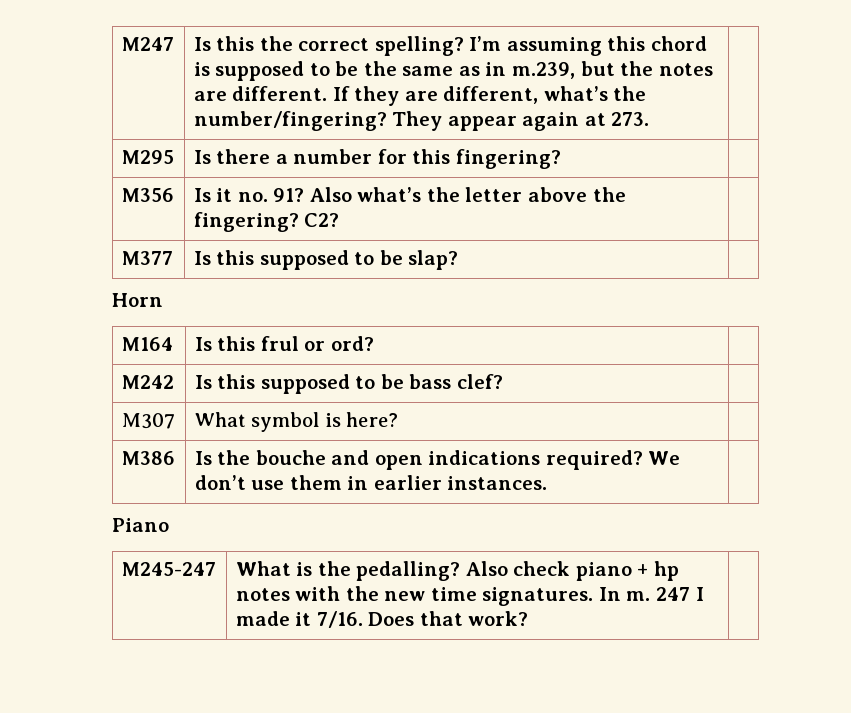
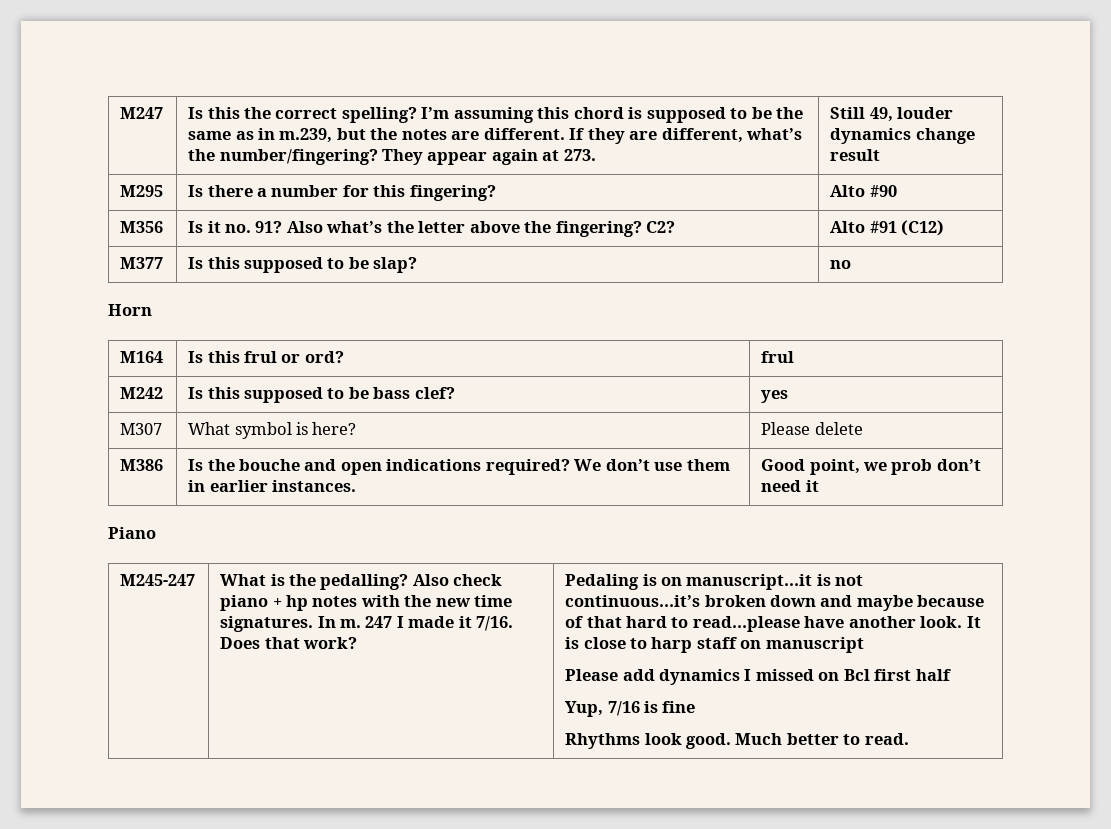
+ Still 49, louder dynamics change result
- M295 | Is there a number for this fingering? |
+ M295 | Is there a number for this fingering? | Alto #90
- M356 | Is it no. 91? Also what’s the letter above the fingering? C2? |
+ M356 | Is it no. 91? Also what’s the letter above the fingering? C2? | Alto #91 (C12)
- M377 | Is this supposed to be slap? |
+ M377 | Is this supposed to be slap? | no
- M164 | Is this frul or ord? |
+ M164 | Is this frul or ord? | frul
- M242 | Is this supposed to be bass clef? |
+ M242 | Is this supposed to be bass clef? | yes
- M307 | What symbol is here? |
+ M307 | What symbol is here? | Please delete
- M386 | Is the bouche and open indications required? We don’t use them in earlier instances. |
+ M386 | Is the bouche and open indications required? We don’t use them in earlier instances. | Good point, we prob don’t need it
+ Pedaling is on manuscript…it is not continuous…it’s broken down and maybe because of that hard to read…please have another look. It is close to harp staff on manuscript
+ Please add dynamics I missed on Bcl first half
+ Yup, 7/16 is fine
+ Rhythms look good. Much better to read.

